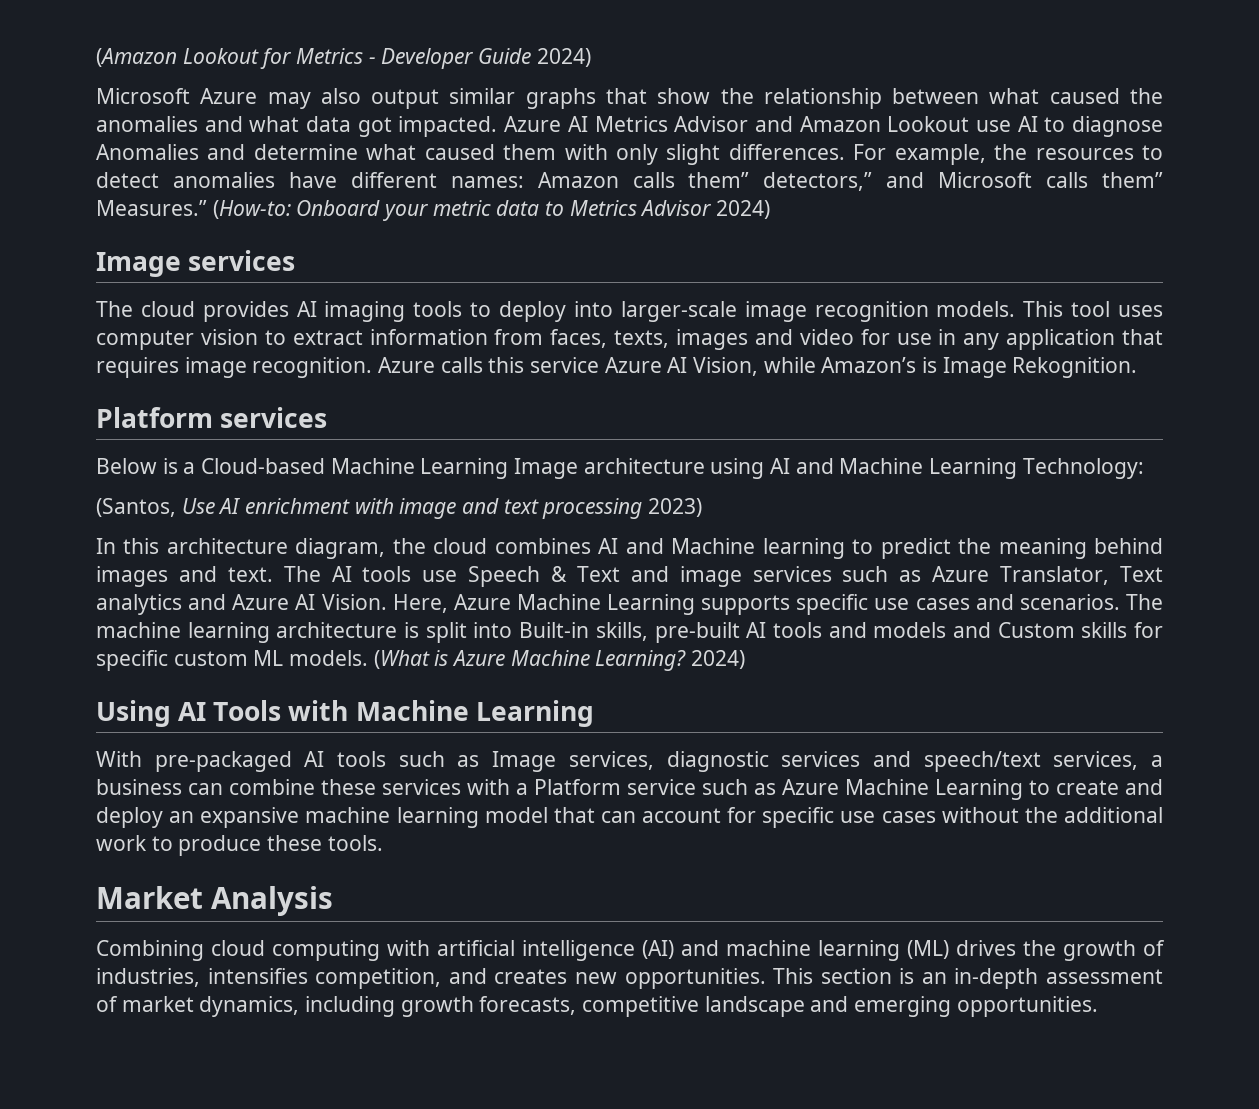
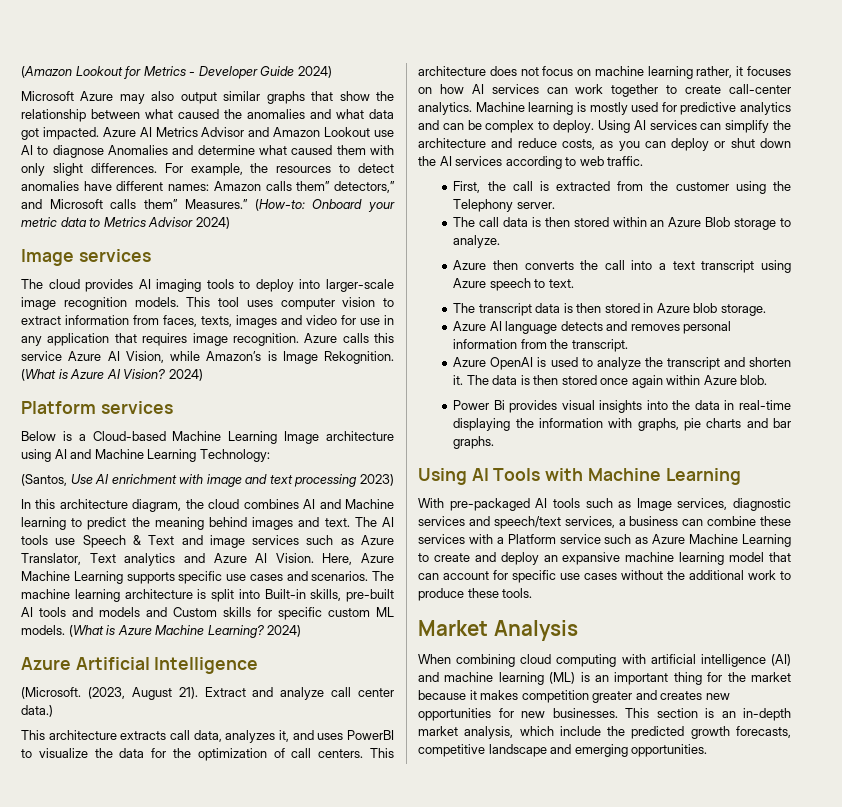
+ (What is Azure AI Vision? 2024)
+ Azure Artificial Intelligence
+ (Microsoft. (2023, August 21). Extract and analyze call center data.)
+ This architecture extracts call data, analyzes it, and uses PowerBI to visualize the data for the optimization of call centers. This architecture does not focus on machine learning rather, it focuses on how AI services can work together to create call-center analytics. Machine learning is mostly used for predictive analytics and can be complex to deploy. Using AI services can simplify the architecture and reduce costs, as you can deploy or shut down the AI services according to web traffic.
+ First, the call is extracted from the customer using the Telephony server.
+ The call data is then stored within an Azure Blob storage to analyze.
+ Azure then converts the call into a text transcript using Azure speech to text.
+ The transcript data is then stored in Azure blob storage.
+ Azure AI language detects and removes personal information from the transcript.
+ Azure OpenAI is used to analyze the transcript and shorten it. The data is then stored once again within Azure blob.
+ Power Bi provides visual insights into the data in real-time displaying the information with graphs, pie charts and bar graphs.
- Combining cloud computing with artificial intelligence (AI) and machine learning (ML) drives the growth of industries, intensifies competition, and creates new opportunities.
+ When combining cloud computing with artificial intelligence (AI) and machine learning (ML) is an important thing for the market because it makes competition greater and creates new opportunities for new businesses.
- This section is an in-depth assessment of market dynamics, including growth forecasts, competitive landscape and emerging opportunities.
+ This section is an in-depth market analysis, which include the predicted growth forecasts, competitive landscape and emerging opportunities.

